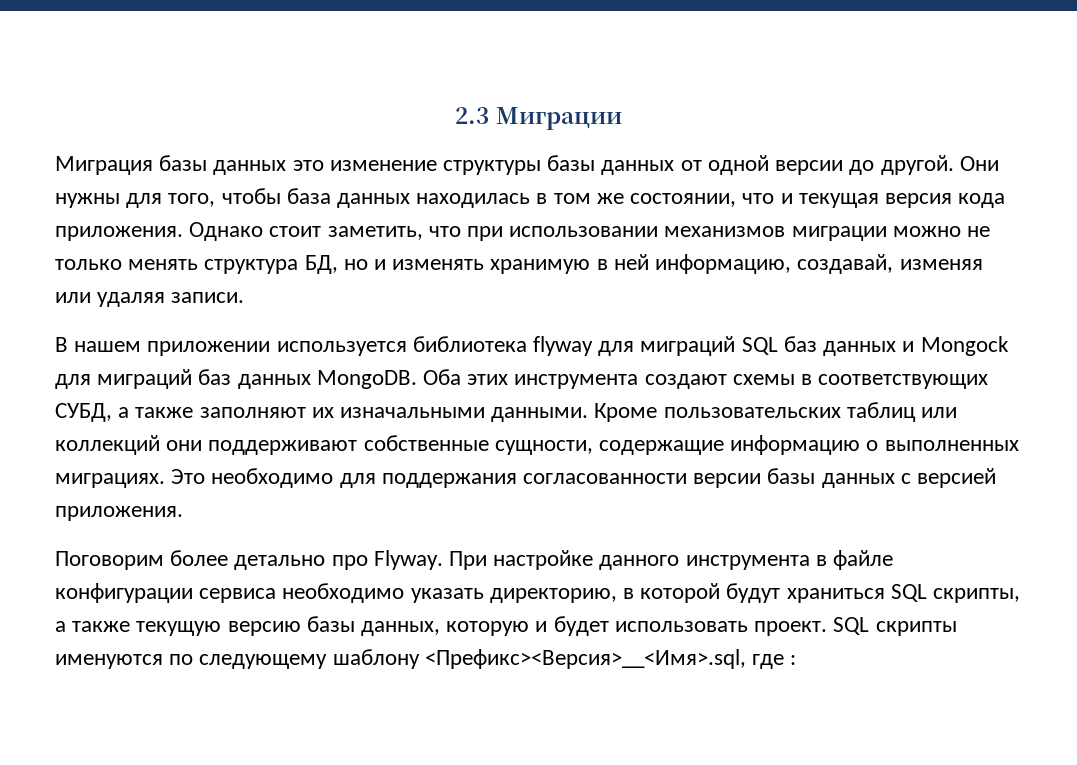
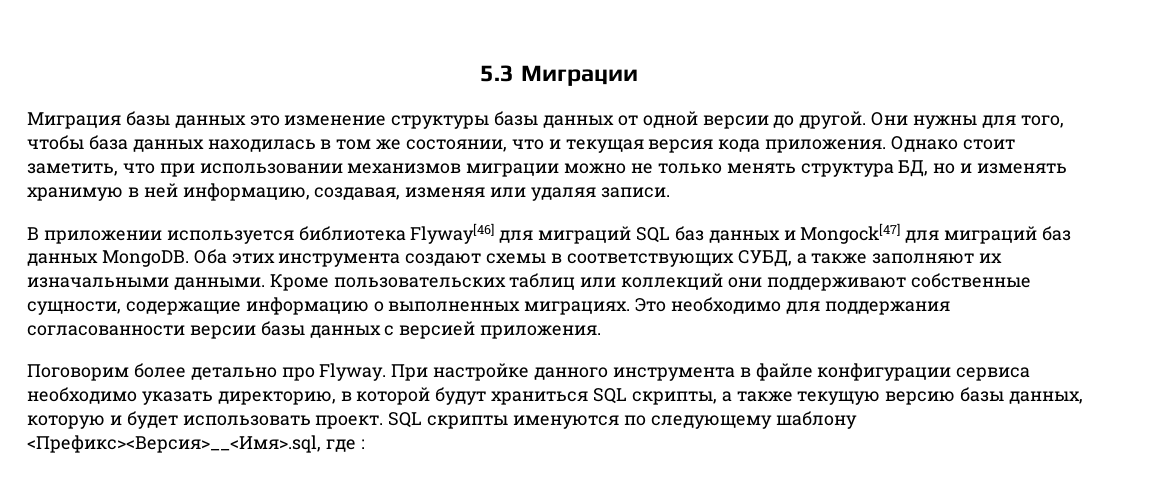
- 2.3 Миграции
+ 5.3 Миграции
- Однако стоит заметить, что при использовании механизмов миграции можно не только менять структура БД, но и изменять хранимую в ней информацию, создавай, изменяя или удаляя записи.
+ Однако стоит заметить, что при использовании механизмов миграции можно не только менять структура БД, но и изменять хранимую в ней информацию, создавая, изменяя или удаляя записи.
- В нашем приложении используется библиотека flyway для миграций SQL баз данных и Mongock для миграций баз данных MongoDB.
+ В приложении используется библиотека Flyway[46] для миграций SQL баз данных и Mongock[47] для миграций баз данных MongoDB.

